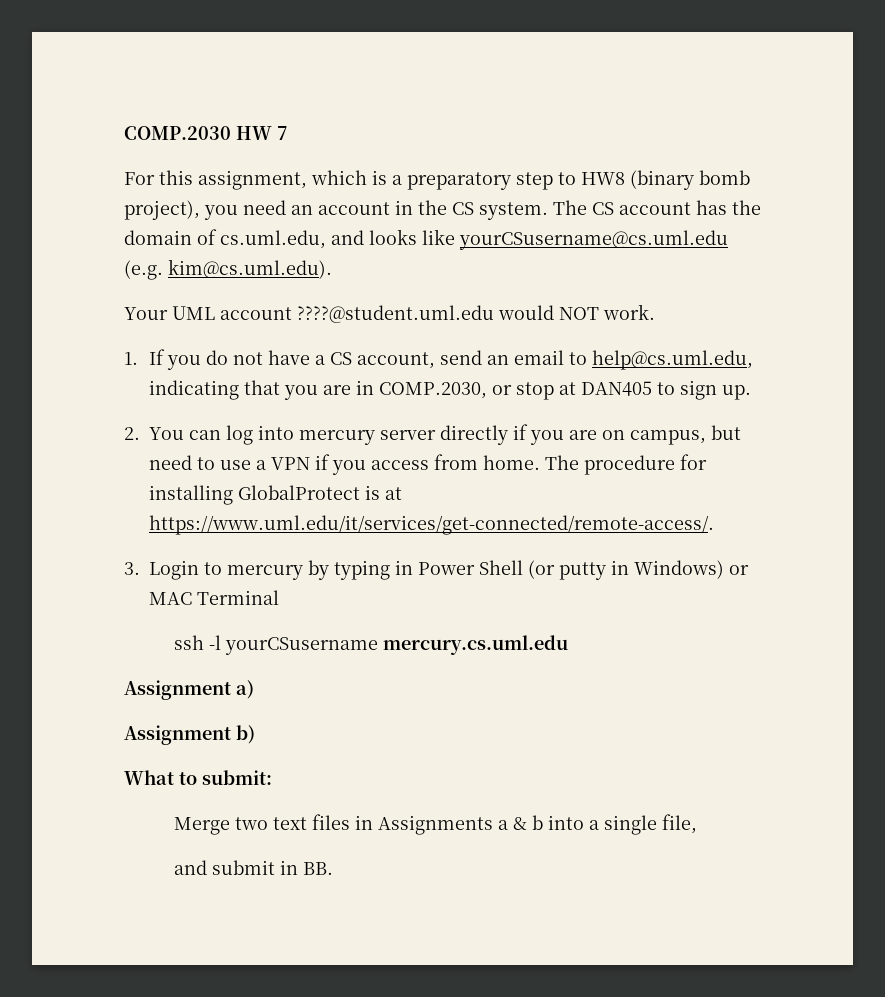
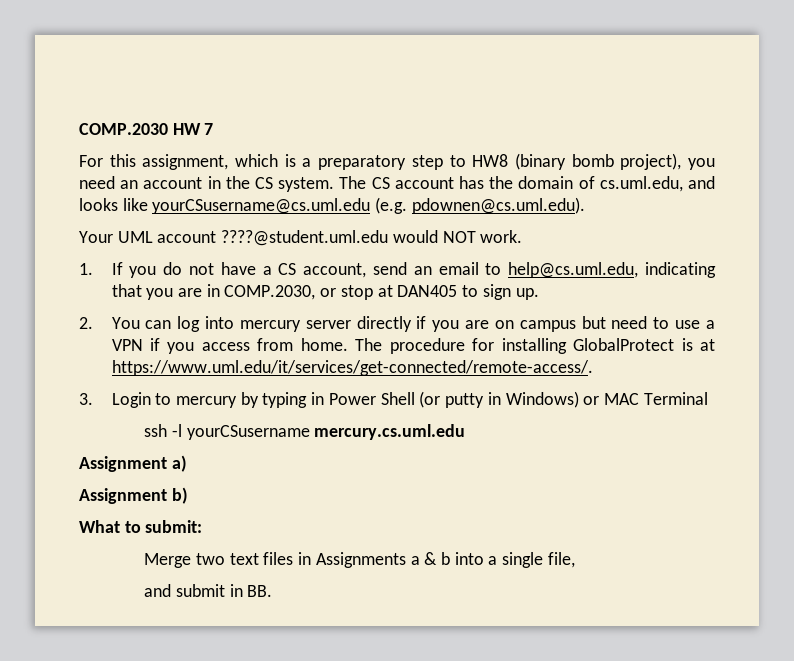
- The CS account has the domain of cs.uml.edu, and looks like yourCSusername@cs.uml.edu (e.g. kim@cs.uml.edu).
+ The CS account has the domain of cs.uml.edu, and looks like yourCSusername@cs.uml.edu (e.g. pdownen@cs.uml.edu).
- 2. You can log into mercury server directly if you are on campus, but need to use a VPN if you access from home.
+ 2. You can log into mercury server directly if you are on campus but need to use a VPN if you access from home.

